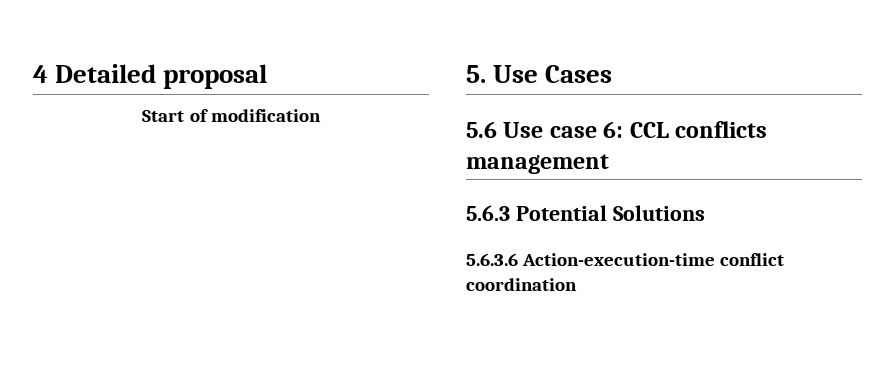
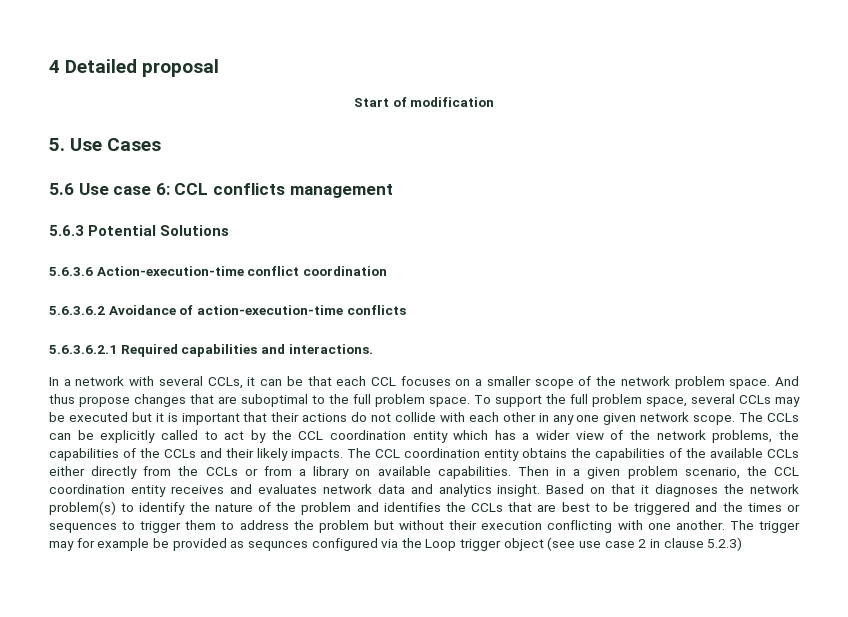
+ 5.6.3.6.2 Avoidance of action-execution-time conflicts
+ 5.6.3.6.2.1 Required capabilities and interactions.
+ In a network with several CCLs, it can be that each CCL focuses on a smaller scope of the network problem space. And thus propose changes that are suboptimal to the full problem space. To support the full problem space, several CCLs may be executed but it is important that their actions do not collide with each other in any one given network scope. The CCLs can be explicitly called to act by the CCL coordination entity which has a wider view of the network problems, the capabilities of the CCLs and their likely impacts. The CCL coordination entity obtains the capabilities of the available CCLs either directly from the CCLs or from a library on available capabilities. Then in a given problem scenario, the CCL coordination entity receives and evaluates network data and analytics insight. Based on that it diagnoses the network problem(s) to identify the nature of the problem and identifies the CCLs that are best to be triggered and the times or sequences to trigger them to address the problem but without their execution conflicting with one another. The trigger may for example be provided as sequnces configured via the Loop trigger object (see use case 2 in clause 5.2.3)

